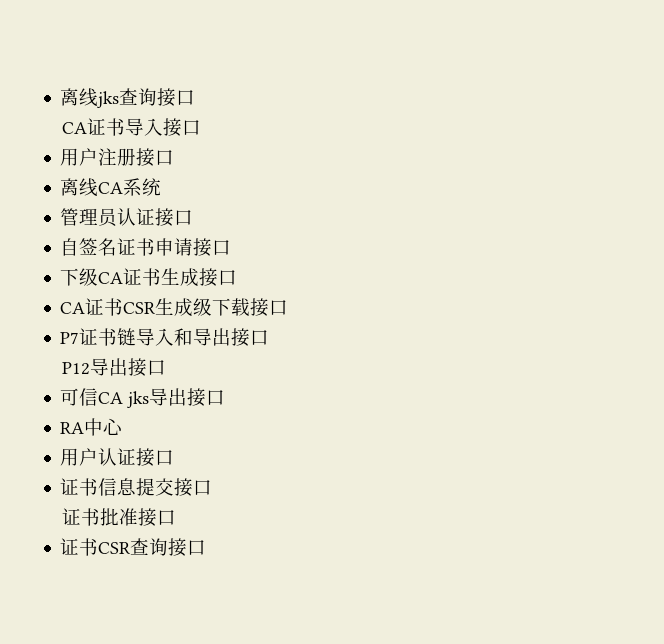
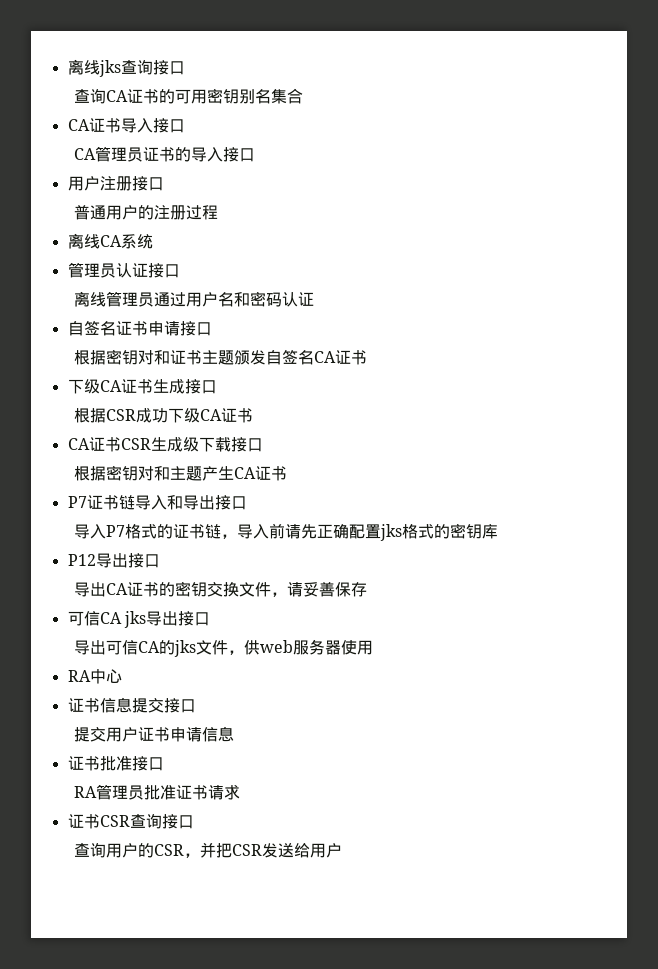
+ 查询CA证书的可用密钥别名集合
  CA证书导入接口
+ CA管理员证书的导入接口
+ 普通用户的注册过程
+ 离线管理员通过用户名和密码认证
+ 根据密钥对和证书主题颁发自签名CA证书
+ 根据CSR成功下级CA证书
+ 根据密钥对和主题产生CA证书
+ 导入P7格式的证书链，导入前请先正确配置jks格式的密钥库
  P12导出接口
+ 导出CA证书的密钥交换文件，请妥善保存
+ 导出可信CA的jks文件，供web服务器使用
- 用户认证接口
+ 提交用户证书申请信息
  证书批准接口
+ RA管理员批准证书请求
  证书CSR查询接口
+ 查询用户的CSR，并把CSR发送给用户

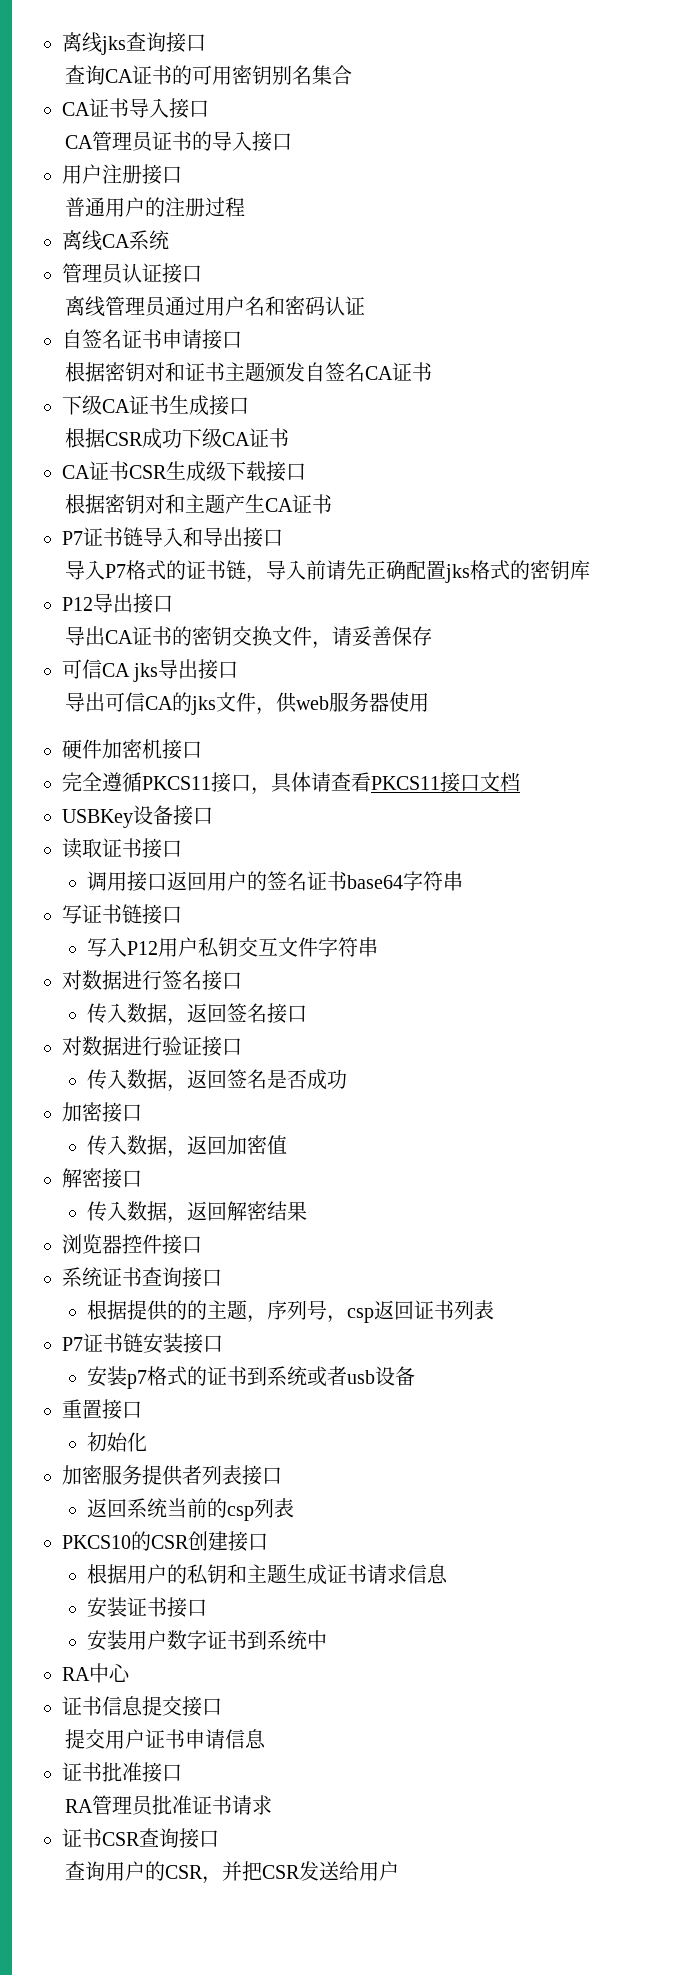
+ 硬件加密机接口
+ 完全遵循PKCS11接口，具体请查看PKCS11接口文档
+ USBKey设备接口
+ 读取证书接口
+ 调用接口返回用户的签名证书base64字符串
+ 写证书链接口
+ 写入P12用户私钥交互文件字符串
+ 对数据进行签名接口
+ 传入数据，返回签名接口
+ 对数据进行验证接口
+ 传入数据，返回签名是否成功
+ 加密接口
+ 传入数据，返回加密值
+ 解密接口
+ 传入数据，返回解密结果
+ 浏览器控件接口
+ 系统证书查询接口
+ 根据提供的的主题，序列号，csp返回证书列表
+ P7证书链安装接口
+ 安装p7格式的证书到系统或者usb设备
+ 重置接口
+ 初始化
+ 加密服务提供者列表接口
+ 返回系统当前的csp列表
+ PKCS10的CSR创建接口
+ 根据用户的私钥和主题生成证书请求信息
+ 安装证书接口
+ 安装用户数字证书到系统中

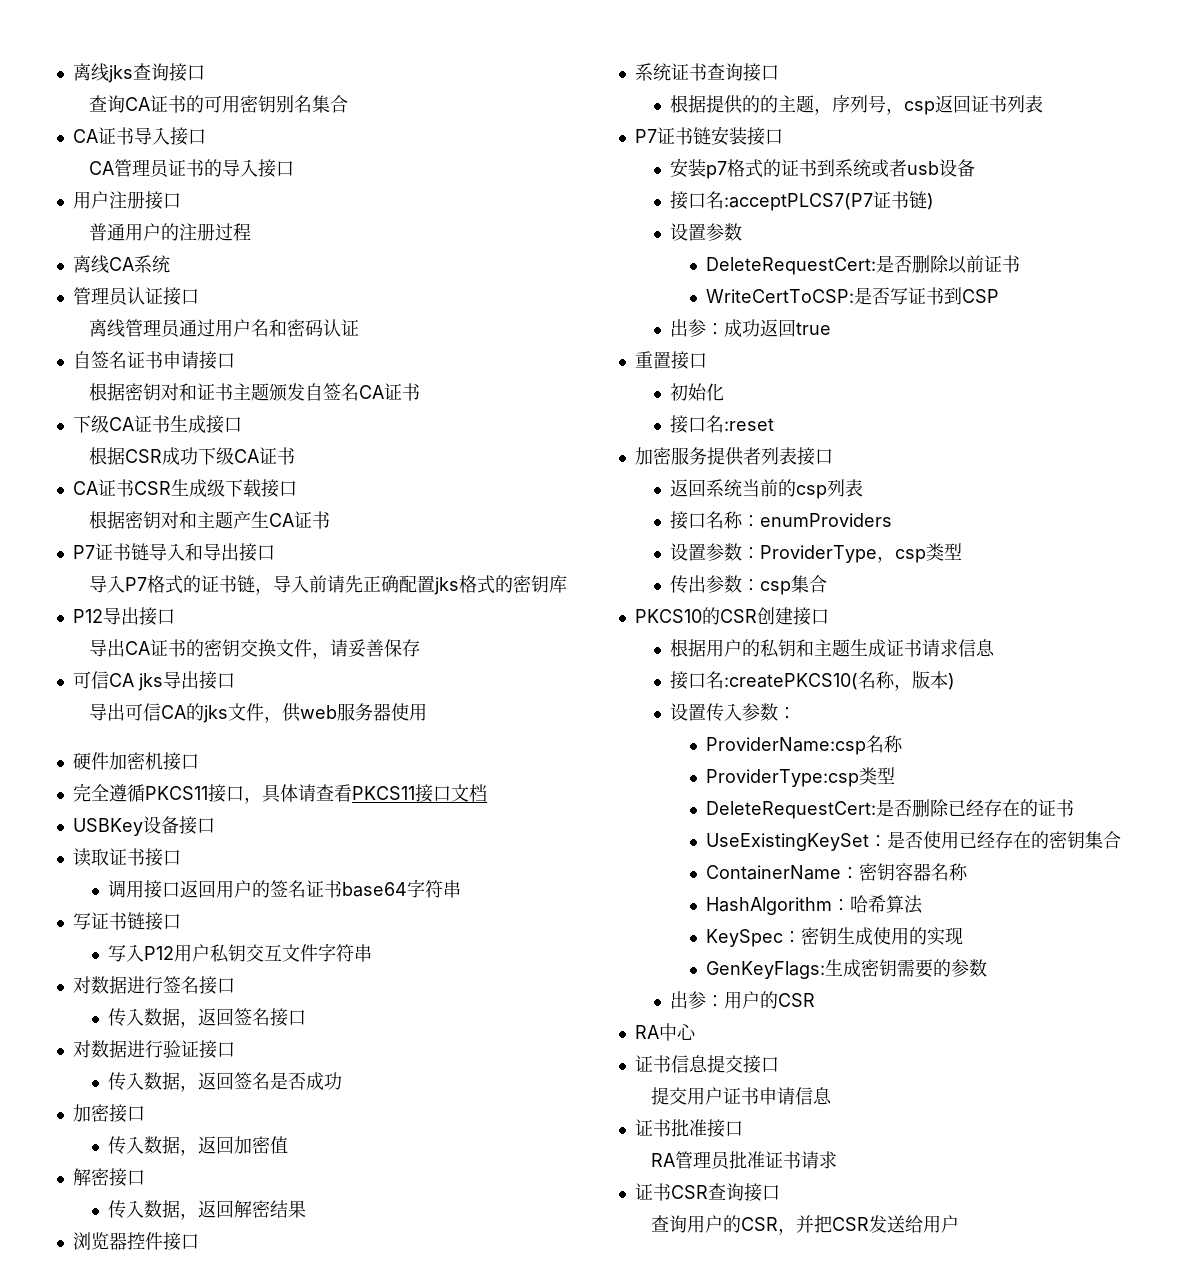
+ 接口名:acceptPLCS7(P7证书链)
+ 设置参数
+ DeleteRequestCert:是否删除以前证书
+ WriteCertToCSP:是否写证书到CSP
+ 出参：成功返回true
+ 接口名:reset
+ 接口名称：enumProviders
+ 设置参数：ProviderType，csp类型
+ 传出参数：csp集合
- 安装证书接口
- 安装用户数字证书到系统中
+ 接口名:createPKCS10(名称，版本)
+ 设置传入参数：
+ ProviderName:csp名称
+ ProviderType:csp类型
+ DeleteRequestCert:是否删除已经存在的证书
+ UseExistingKeySet：是否使用已经存在的密钥集合
+ ContainerName：密钥容器名称
+ HashAlgorithm：哈希算法
+ KeySpec：密钥生成使用的实现
+ GenKeyFlags:生成密钥需要的参数
+ 出参：用户的CSR

